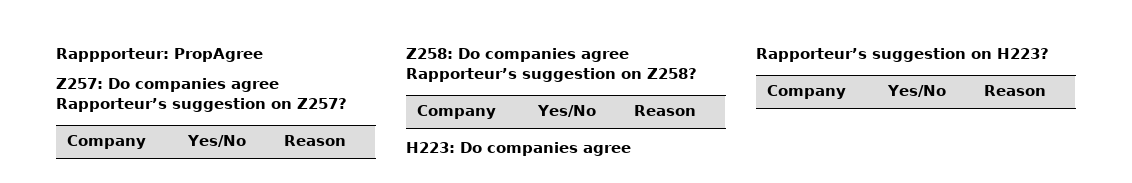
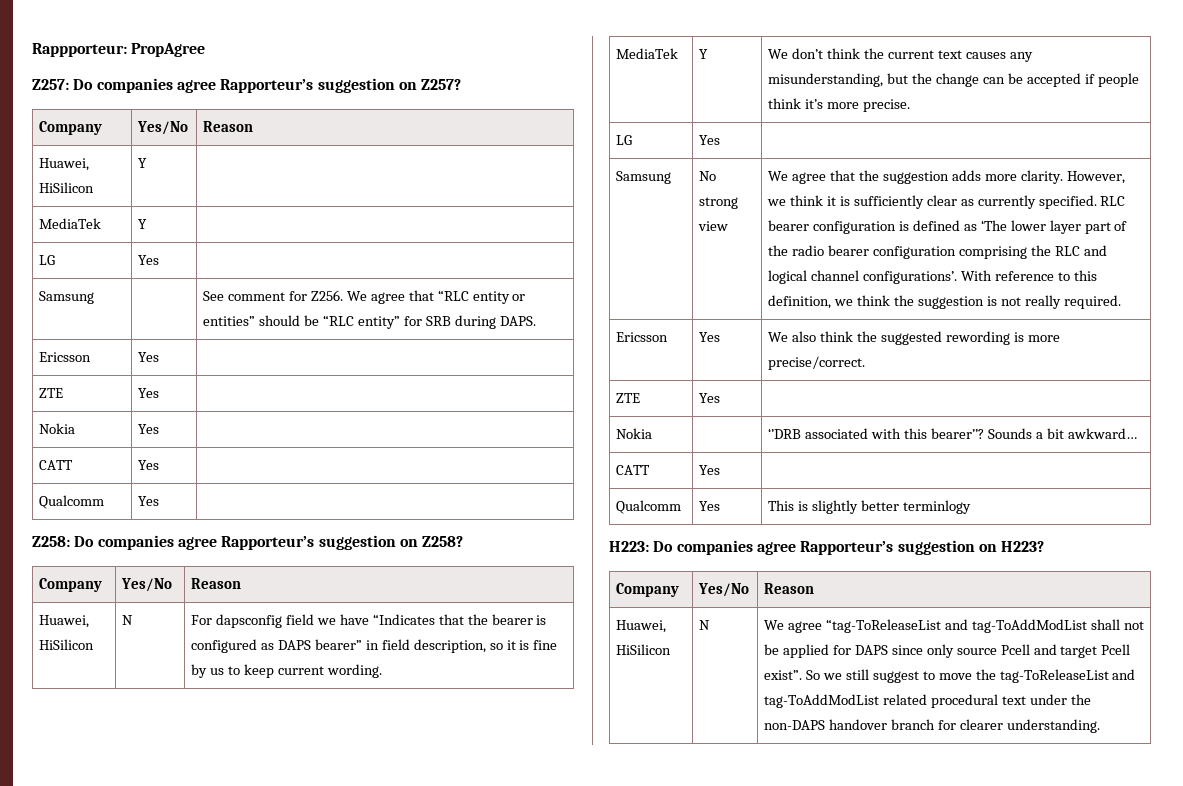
+ Huawei, HiSilicon | Y |
+ MediaTek | Y |
+ LG | Yes |
+ Samsung | | See comment for Z256. We agree that “RLC entity or entities” should be “RLC entity” for SRB during DAPS.
+ Ericsson | Yes |
+ ZTE | Yes |
+ Nokia | Yes |
+ CATT | Yes |
+ Qualcomm | Yes |
+ Huawei, HiSilicon | N | For dapsconfig field we have “Indicates that the bearer is configured as DAPS bearer” in field description, so it is fine by us to keep current wording.
+ MediaTek | Y | We don’t think the current text causes any misunderstanding, but the change can be accepted if people think it’s more precise.
+ LG | Yes |
+ Samsung | No strong view | We agree that the suggestion adds more clarity. However, we think it is sufficiently clear as currently specified. RLC bearer configuration is defined as ‘The lower layer part of the radio bearer configuration comprising the RLC and logical channel configurations’. With reference to this definition, we think the suggestion is not really required.
+ Ericsson | Yes | We also think the suggested rewording is more precise/correct.
+ ZTE | Yes |
+ Nokia | | ‘’DRB associated with this bearer’’? Sounds a bit awkward…
+ CATT | Yes |
+ Qualcomm | Yes | This is slightly better terminlogy
+ Huawei, HiSilicon | N | We agree “tag-ToReleaseList and tag-ToAddModList shall not be applied for DAPS since only source Pcell and target Pcell exist”. So we still suggest to move the tag-ToReleaseList and tag-ToAddModList related procedural text under the non-DAPS handover branch for clearer understanding.

